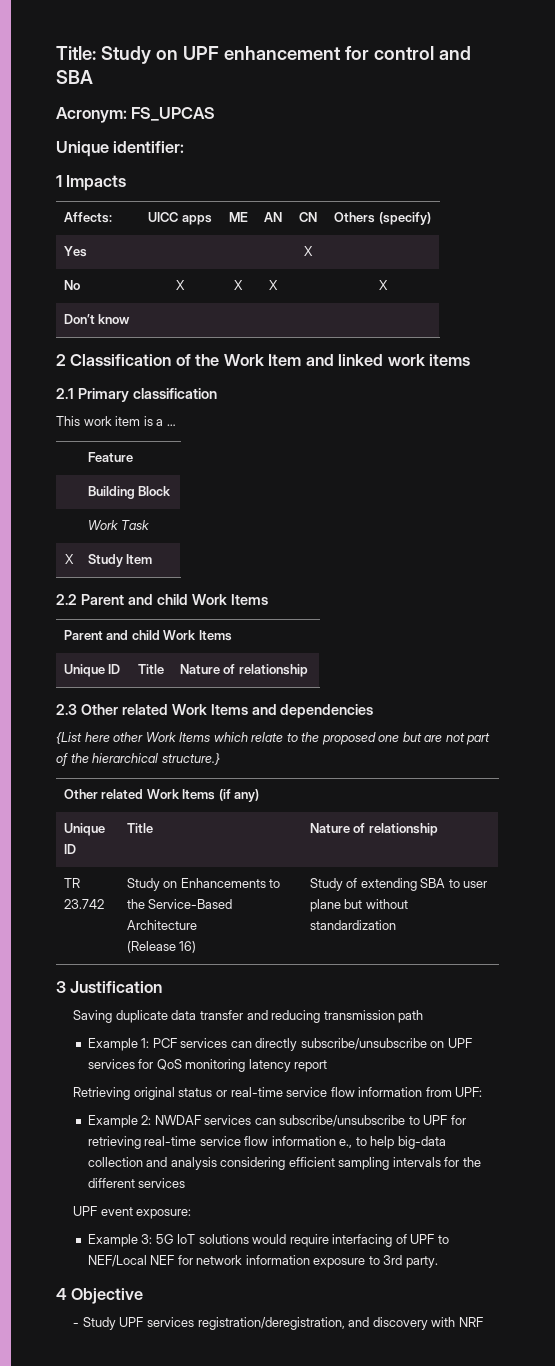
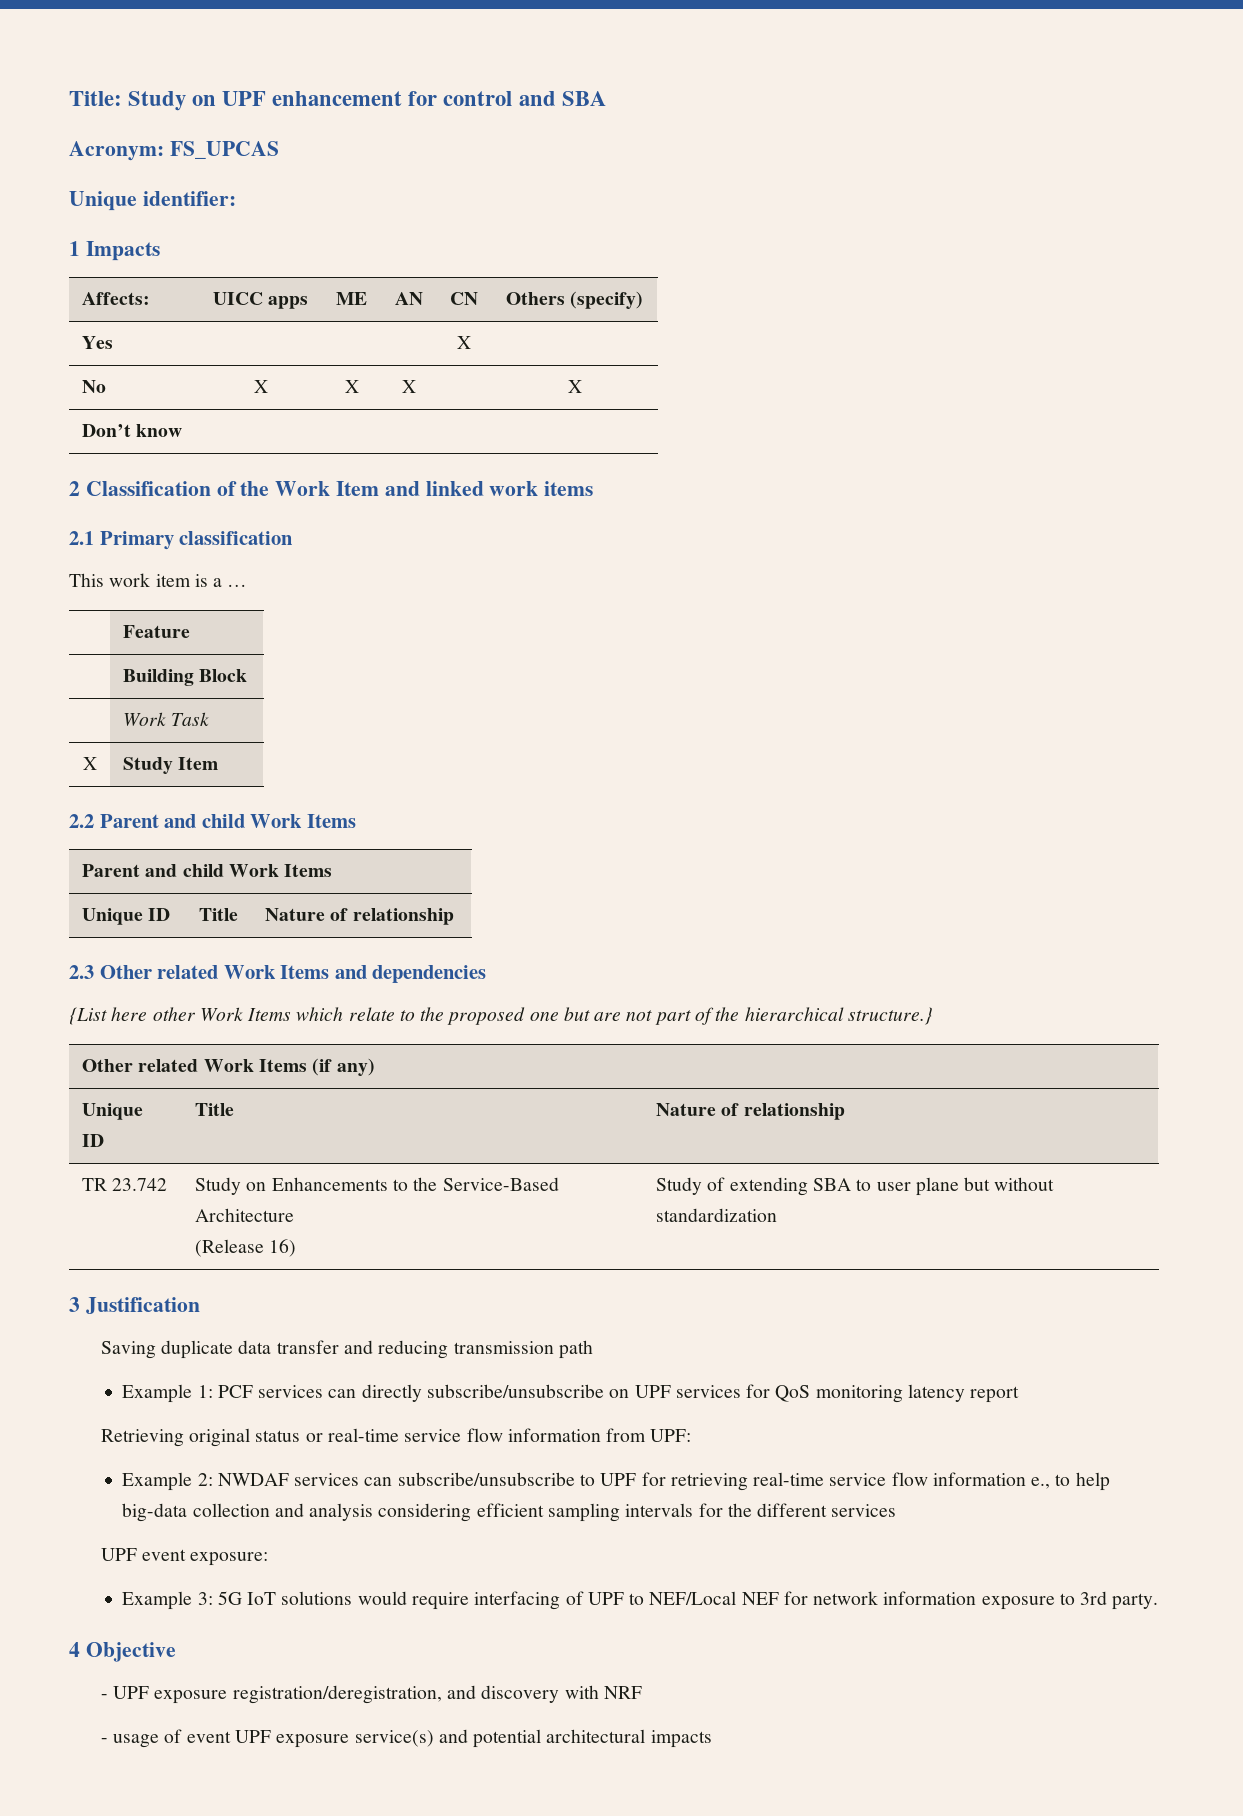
- - Study UPF services registration/deregistration, and discovery with NRF
+ - UPF exposure registration/deregistration, and discovery with NRF
+ - usage of event UPF exposure service(s) and potential architectural impacts

